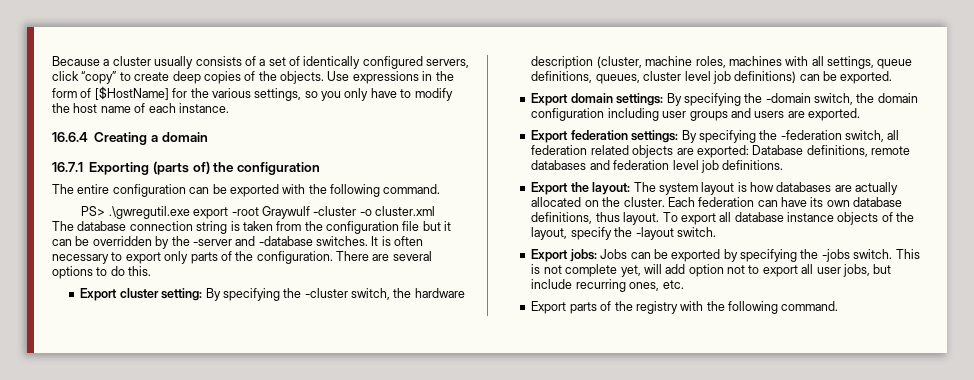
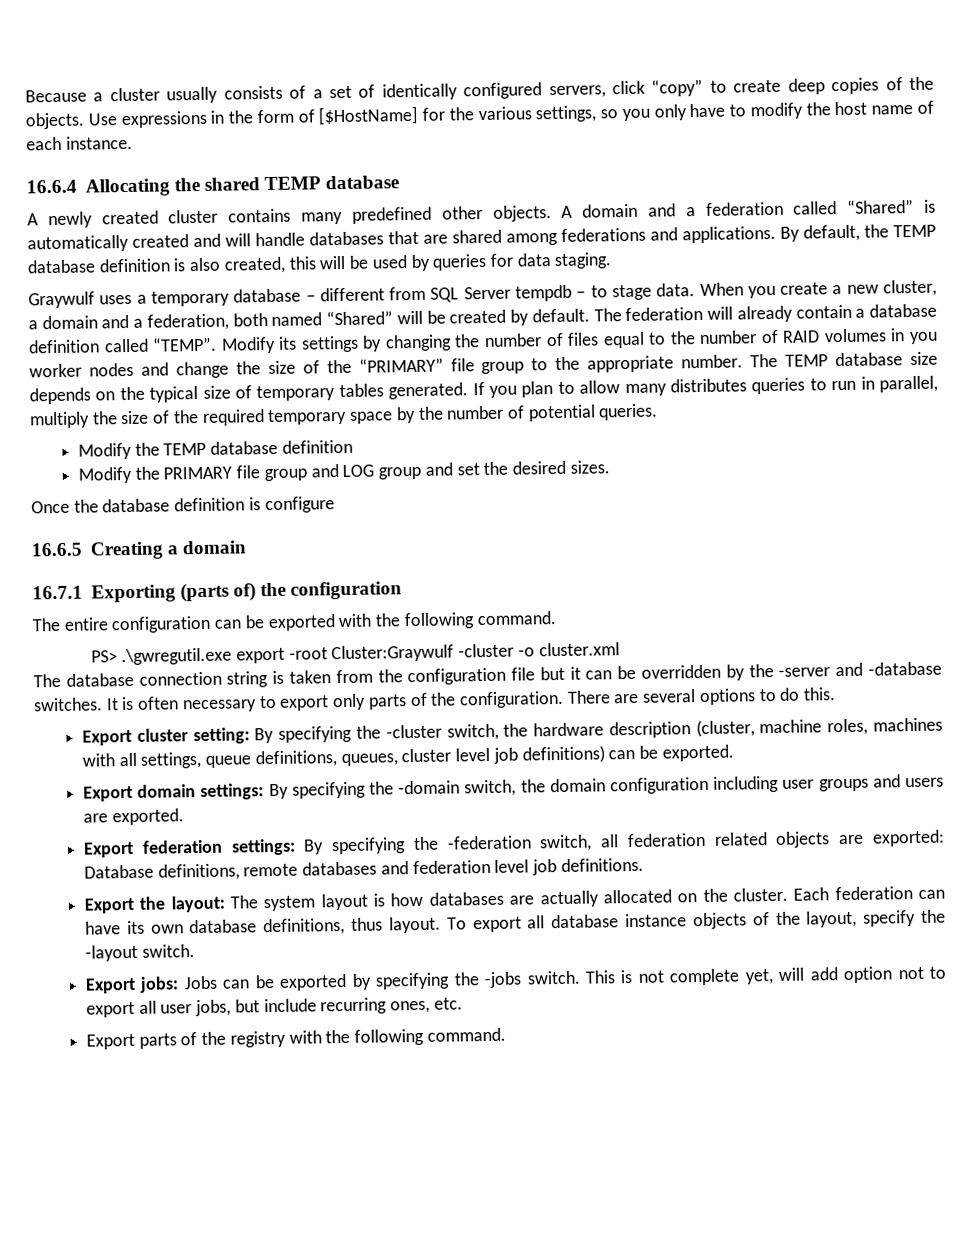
- 16.6.4 Creating a domain
+ 16.6.4 Allocating the shared TEMP database
+ A newly created cluster contains many predefined other objects. A domain and a federation called “Shared” is automatically created and will handle databases that are shared among federations and applications. By default, the TEMP database definition is also created, this will be used by queries for data staging.
+ Graywulf uses a temporary database – different from SQL Server tempdb – to stage data. When you create a new cluster, a domain and a federation, both named “Shared” will be created by default. The federation will already contain a database definition called “TEMP”. Modify its settings by changing the number of files equal to the number of RAID volumes in you worker nodes and change the size of the “PRIMARY” file group to the appropriate number. The TEMP database size depends on the typical size of temporary tables generated. If you plan to allow many distributes queries to run in parallel, multiply the size of the required temporary space by the number of potential queries.
+ Modify the TEMP database definition
+ Modify the PRIMARY file group and LOG group and set the desired sizes.
+ Once the database definition is configure
+ 16.6.5 Creating a domain
- PS> .\gwregutil.exe export -root Graywulf -cluster -o cluster.xml
+ PS> .\gwregutil.exe export -root Cluster:Graywulf -cluster -o cluster.xml

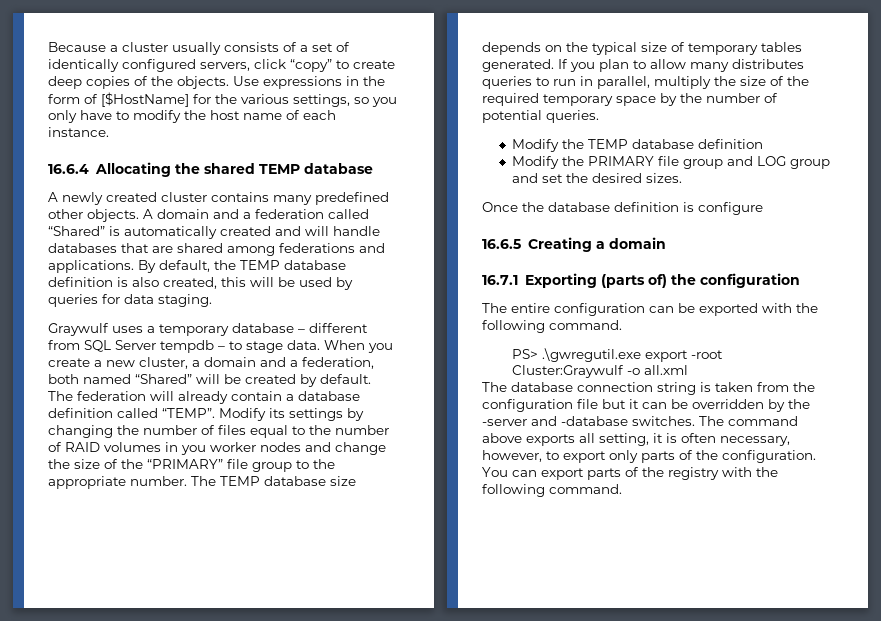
- PS> .\gwregutil.exe export -root Cluster:Graywulf -cluster -o cluster.xml
+ PS> .\gwregutil.exe export -root Cluster:Graywulf -o all.xml
- It is often necessary to export only parts of the configuration.
+ The command above exports all setting, it is often necessary, however, to export only parts of the configuration.
- There are several options to do this.
- Export cluster setting: By specifying the -cluster switch, the hardware description (cluster, machine roles, machines with all settings, queue definitions, queues, cluster level job definitions) can be exported.
- Export domain settings: By specifying the -domain switch, the domain configuration including user groups and users are exported.
- Export federation settings: By specifying the -federation switch, all federation related objects are exported: Database definitions, remote databases and federation level job definitions.
- Export the layout: The system layout is how databases are actually allocated on the cluster. Each federation can have its own database definitions, thus layout. To export all database instance objects of the layout, specify the -layout switch.
- Export jobs: Jobs can be exported by specifying the -jobs switch. This is not complete yet, will add option not to export all user jobs, but include recurring ones, etc.
- Export parts of the registry with the following command.
+ You can export parts of the registry with the following command.

